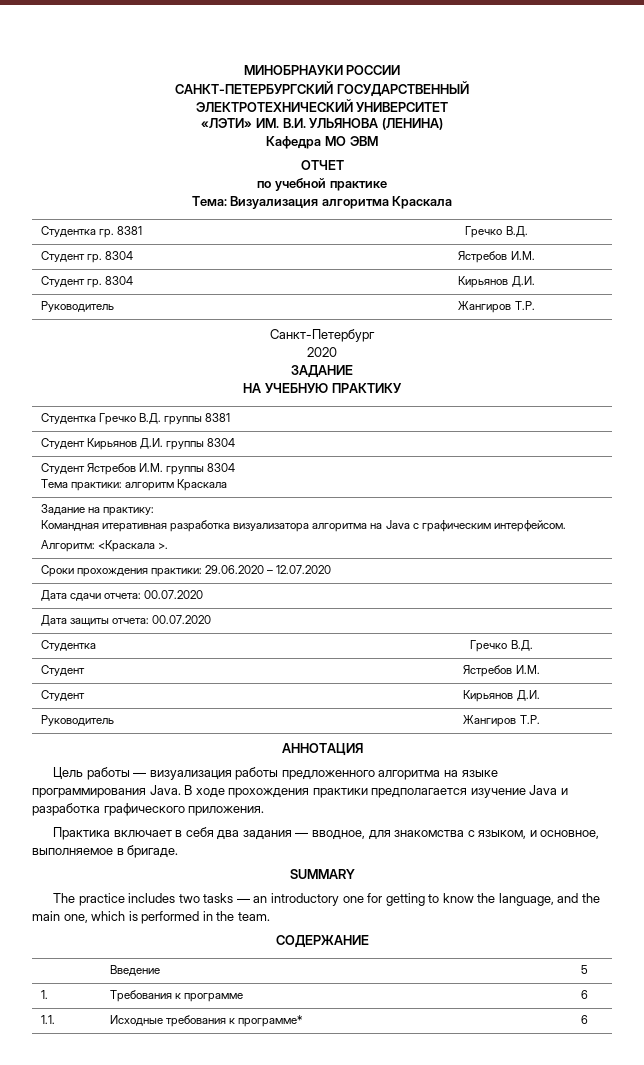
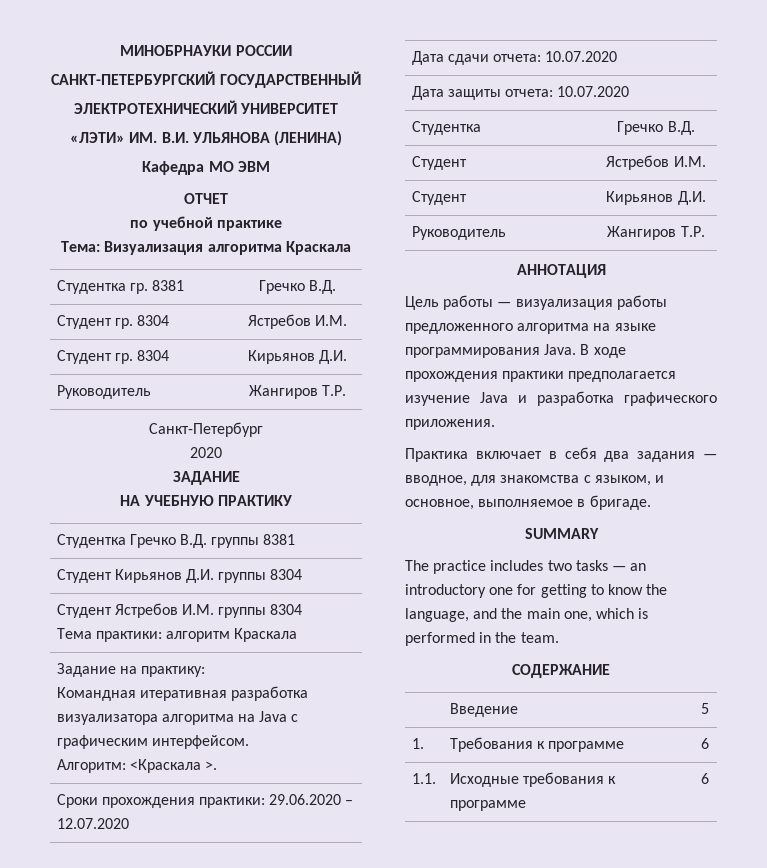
- Дата сдачи отчета: 00.07.2020
+ Дата сдачи отчета: 10.07.2020
- Дата защиты отчета: 00.07.2020
+ Дата защиты отчета: 10.07.2020
- 1.1. | Исходные требования к программе* | 6
+ 1.1. | Исходные требования к программе | 6

